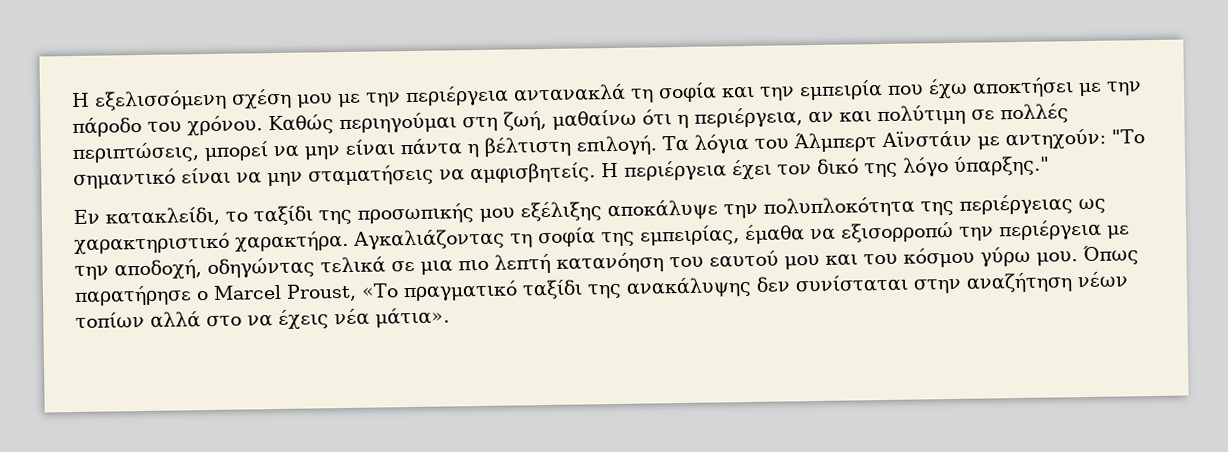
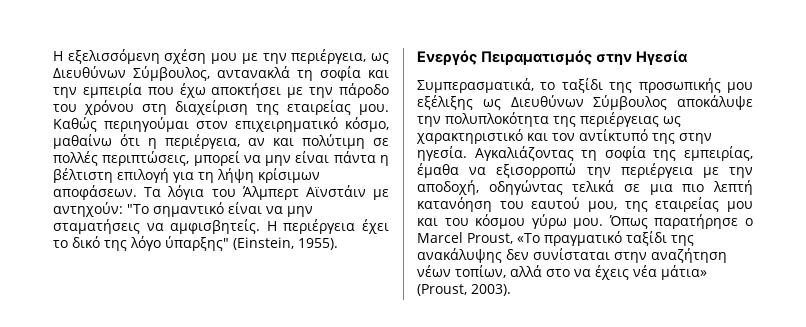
- Η εξελισσόμενη σχέση μου με την περιέργεια αντανακλά τη σοφία και την εμπειρία που έχω αποκτήσει με την πάροδο του χρόνου. Καθώς περιηγούμαι στη ζωή, μαθαίνω ότι η περιέργεια, αν και πολύτιμη σε πολλές περιπτώσεις, μπορεί να μην είναι πάντα η βέλτιστη επιλογή.
+ Η εξελισσόμενη σχέση μου με την περιέργεια, ως Διευθύνων Σύμβουλος, αντανακλά τη σοφία και την εμπειρία που έχω αποκτήσει με την πάροδο του χρόνου στη διαχείριση της εταιρείας μου. Καθώς περιηγούμαι στον επιχειρηματικό κόσμο, μαθαίνω ότι η περιέργεια, αν και πολύτιμη σε πολλές περιπτώσεις, μπορεί να μην είναι πάντα η βέλτιστη επιλογή για τη λήψη κρίσιμων αποφάσεων.
- Η περιέργεια έχει τον δικό της λόγο ύπαρξης."
- Εν κατακλείδι, το ταξίδι της προσωπικής μου εξέλιξης αποκάλυψε την πολυπλοκότητα της περιέργειας ως χαρακτηριστικό χαρακτήρα.
+ Η περιέργεια έχει το δικό της λόγο ύπαρξης" (Einstein, 1955).
+ Ενεργός Πειραματισμός στην Ηγεσία
+ Συμπερασματικά, το ταξίδι της προσωπικής μου εξέλιξης ως Διευθύνων Σύμβουλος αποκάλυψε την πολυπλοκότητα της περιέργειας ως χαρακτηριστικό και τον αντίκτυπό της στην ηγεσία.
- Αγκαλιάζοντας τη σοφία της εμπειρίας, έμαθα να εξισορροπώ την περιέργεια με την αποδοχή, οδηγώντας τελικά σε μια πιο λεπτή κατανόηση του εαυτού μου και του κόσμου γύρω μου.
+ Αγκαλιάζοντας τη σοφία της εμπειρίας, έμαθα να εξισορροπώ την περιέργεια με την αποδοχή, οδηγώντας τελικά σε μια πιο λεπτή κατανόηση του εαυτού μου, της εταιρείας μου και του κόσμου γύρω μου.
- Όπως παρατήρησε ο Marcel Proust, «Το πραγματικό ταξίδι της ανακάλυψης δεν συνίσταται στην αναζήτηση νέων τοπίων αλλά στο να έχεις νέα μάτια».
+ Όπως παρατήρησε ο Marcel Proust, «Το πραγματικό ταξίδι της ανακάλυψης δεν συνίσταται στην αναζήτηση νέων τοπίων, αλλά στο να έχεις νέα μάτια» (Proust, 2003).

